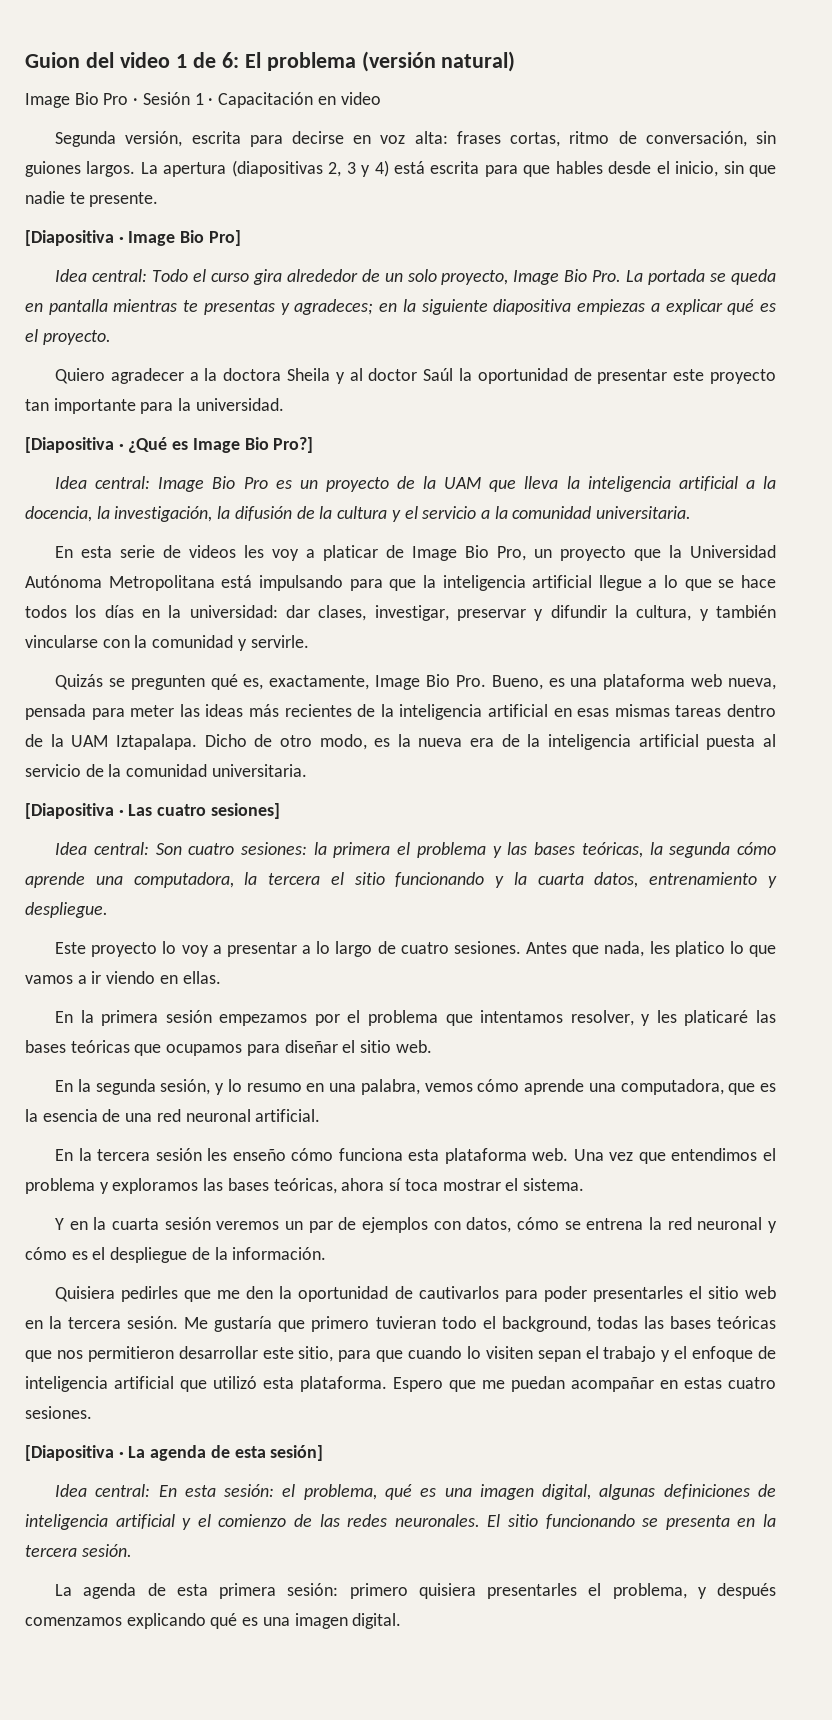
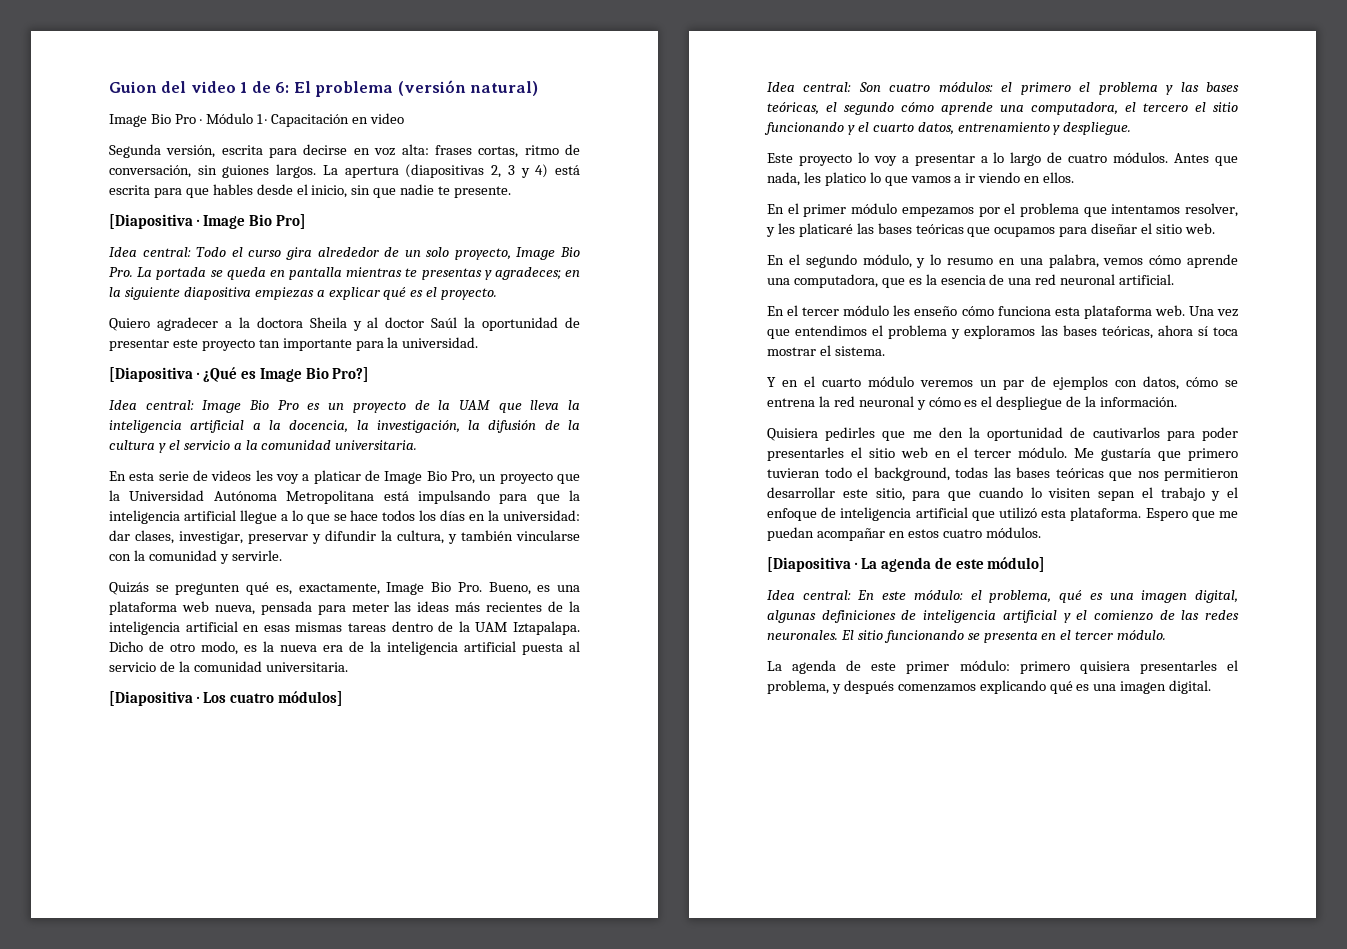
- Image Bio Pro · Sesión 1 · Capacitación en video
+ Image Bio Pro · Módulo 1 · Capacitación en video
- [Diapositiva · Las cuatro sesiones]
+ [Diapositiva · Los cuatro módulos]
- Idea central: Son cuatro sesiones: la primera el problema y las bases teóricas, la segunda cómo aprende una computadora, la tercera el sitio funcionando y la cuarta datos, entrenamiento y despliegue.
+ Idea central: Son cuatro módulos: el primero el problema y las bases teóricas, el segundo cómo aprende una computadora, el tercero el sitio funcionando y el cuarto datos, entrenamiento y despliegue.
- Este proyecto lo voy a presentar a lo largo de cuatro sesiones.
+ Este proyecto lo voy a presentar a lo largo de cuatro módulos.
- Antes que nada, les platico lo que vamos a ir viendo en ellas.
- En la primera sesión empezamos por el problema que intentamos resolver, y les platicaré las bases teóricas que ocupamos para diseñar el sitio web.
+ Antes que nada, les platico lo que vamos a ir viendo en ellos.
+ En el primer módulo empezamos por el problema que intentamos resolver, y les platicaré las bases teóricas que ocupamos para diseñar el sitio web.
- En la segunda sesión, y lo resumo en una palabra, vemos cómo aprende una computadora, que es la esencia de una red neuronal artificial.
+ En el segundo módulo, y lo resumo en una palabra, vemos cómo aprende una computadora, que es la esencia de una red neuronal artificial.
- En la tercera sesión les enseño cómo funciona esta plataforma web.
+ En el tercer módulo les enseño cómo funciona esta plataforma web.
- Y en la cuarta sesión veremos un par de ejemplos con datos, cómo se entrena la red neuronal y cómo es el despliegue de la información.
+ Y en el cuarto módulo veremos un par de ejemplos con datos, cómo se entrena la red neuronal y cómo es el despliegue de la información.
- Quisiera pedirles que me den la oportunidad de cautivarlos para poder presentarles el sitio web en la tercera sesión.
+ Quisiera pedirles que me den la oportunidad de cautivarlos para poder presentarles el sitio web en el tercer módulo.
- Espero que me puedan acompañar en estas cuatro sesiones.
+ Espero que me puedan acompañar en estos cuatro módulos.
- [Diapositiva · La agenda de esta sesión]
+ [Diapositiva · La agenda de este módulo]
- Idea central: En esta sesión: el problema, qué es una imagen digital, algunas definiciones de inteligencia artificial y el comienzo de las redes neuronales.
+ Idea central: En este módulo: el problema, qué es una imagen digital, algunas definiciones de inteligencia artificial y el comienzo de las redes neuronales.
- El sitio funcionando se presenta en la tercera sesión.
- La agenda de esta primera sesión: primero quisiera presentarles el problema, y después comenzamos explicando qué es una imagen digital.
+ El sitio funcionando se presenta en el tercer módulo.
+ La agenda de este primer módulo: primero quisiera presentarles el problema, y después comenzamos explicando qué es una imagen digital.

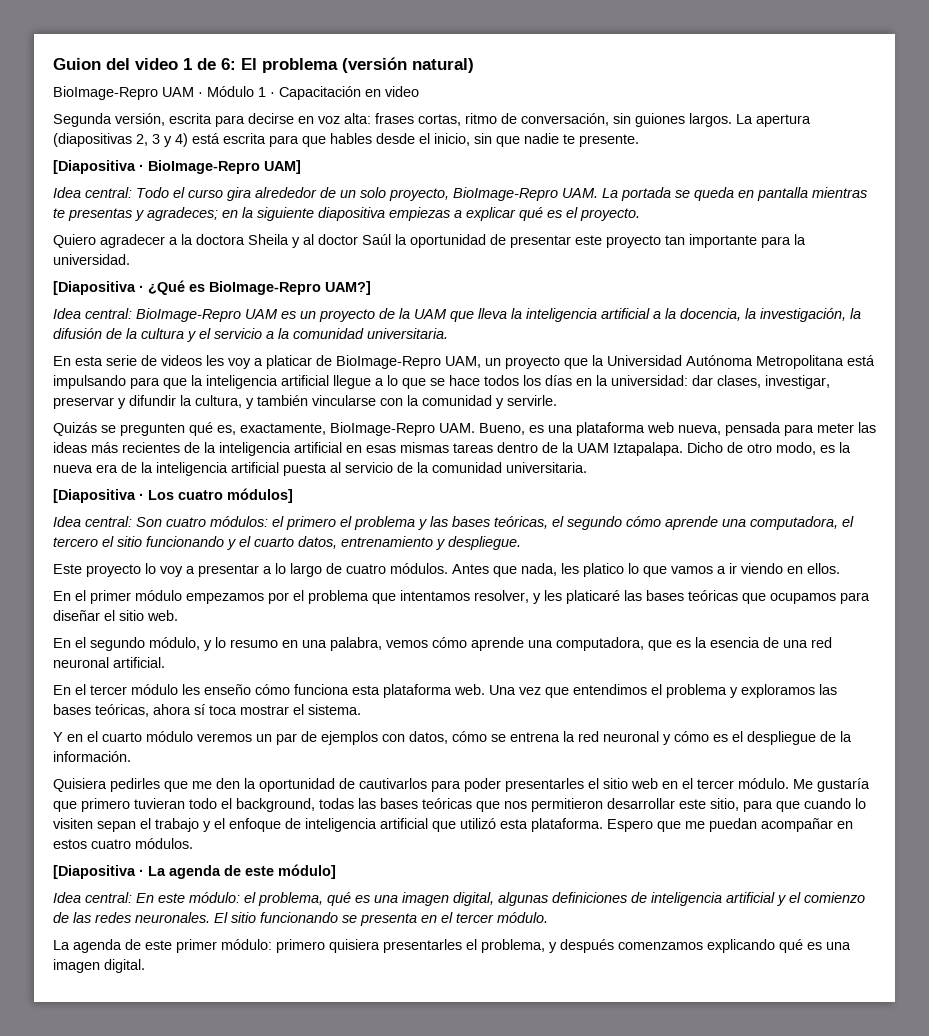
- Image Bio Pro · Módulo 1 · Capacitación en video
+ BioImage-Repro UAM · Módulo 1 · Capacitación en video
- [Diapositiva · Image Bio Pro]
+ [Diapositiva · BioImage-Repro UAM]
- Idea central: Todo el curso gira alrededor de un solo proyecto, Image Bio Pro. La portada se queda en pantalla mientras te presentas y agradeces; en la siguiente diapositiva empiezas a explicar qué es el proyecto.
+ Idea central: Todo el curso gira alrededor de un solo proyecto, BioImage-Repro UAM. La portada se queda en pantalla mientras te presentas y agradeces; en la siguiente diapositiva empiezas a explicar qué es el proyecto.
- [Diapositiva · ¿Qué es Image Bio Pro?]
- Idea central: Image Bio Pro es un proyecto de la UAM que lleva la inteligencia artificial a la docencia, la investigación, la difusión de la cultura y el servicio a la comunidad universitaria.
+ [Diapositiva · ¿Qué es BioImage-Repro UAM?]
+ Idea central: BioImage-Repro UAM es un proyecto de la UAM que lleva la inteligencia artificial a la docencia, la investigación, la difusión de la cultura y el servicio a la comunidad universitaria.
- En esta serie de videos les voy a platicar de Image Bio Pro, un proyecto que la Universidad Autónoma Metropolitana está impulsando para que la inteligencia artificial llegue a lo que se hace todos los días en la universidad: dar clases, investigar, preservar y difundir la cultura, y también vincularse con la comunidad y servirle.
+ En esta serie de videos les voy a platicar de BioImage-Repro UAM, un proyecto que la Universidad Autónoma Metropolitana está impulsando para que la inteligencia artificial llegue a lo que se hace todos los días en la universidad: dar clases, investigar, preservar y difundir la cultura, y también vincularse con la comunidad y servirle.
- Quizás se pregunten qué es, exactamente, Image Bio Pro. Bueno, es una plataforma web nueva, pensada para meter las ideas más recientes de la inteligencia artificial en esas mismas tareas dentro de la UAM Iztapalapa.
+ Quizás se pregunten qué es, exactamente, BioImage-Repro UAM. Bueno, es una plataforma web nueva, pensada para meter las ideas más recientes de la inteligencia artificial en esas mismas tareas dentro de la UAM Iztapalapa.

